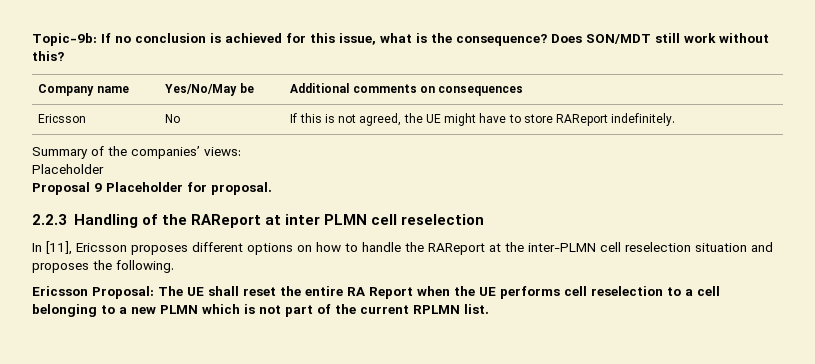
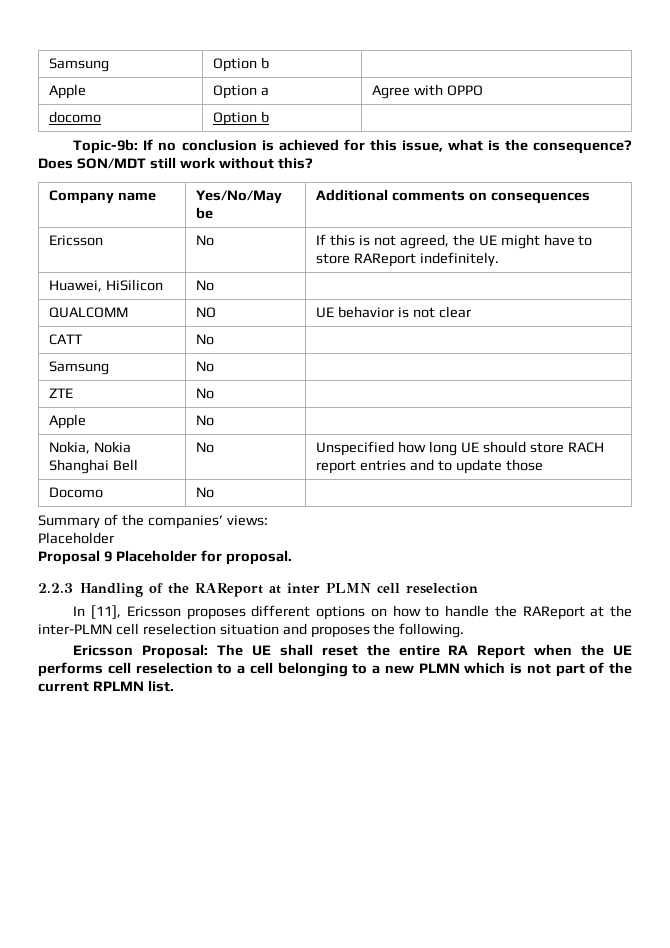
+ Samsung | Option b |
+ Apple | Option a | Agree with OPPO
+ docomo | Option b |
+ Huawei, HiSilicon | No |
+ QUALCOMM | NO | UE behavior is not clear
+ CATT | No |
+ Samsung | No |
+ ZTE | No |
+ Apple | No |
+ Nokia, Nokia Shanghai Bell | No | Unspecified how long UE should store RACH report entries and to update those
+ Docomo | No |

